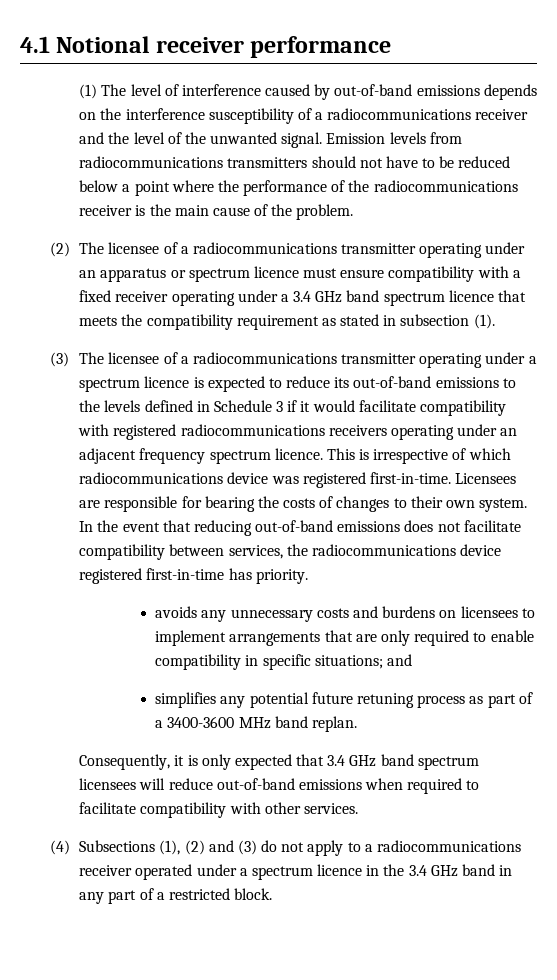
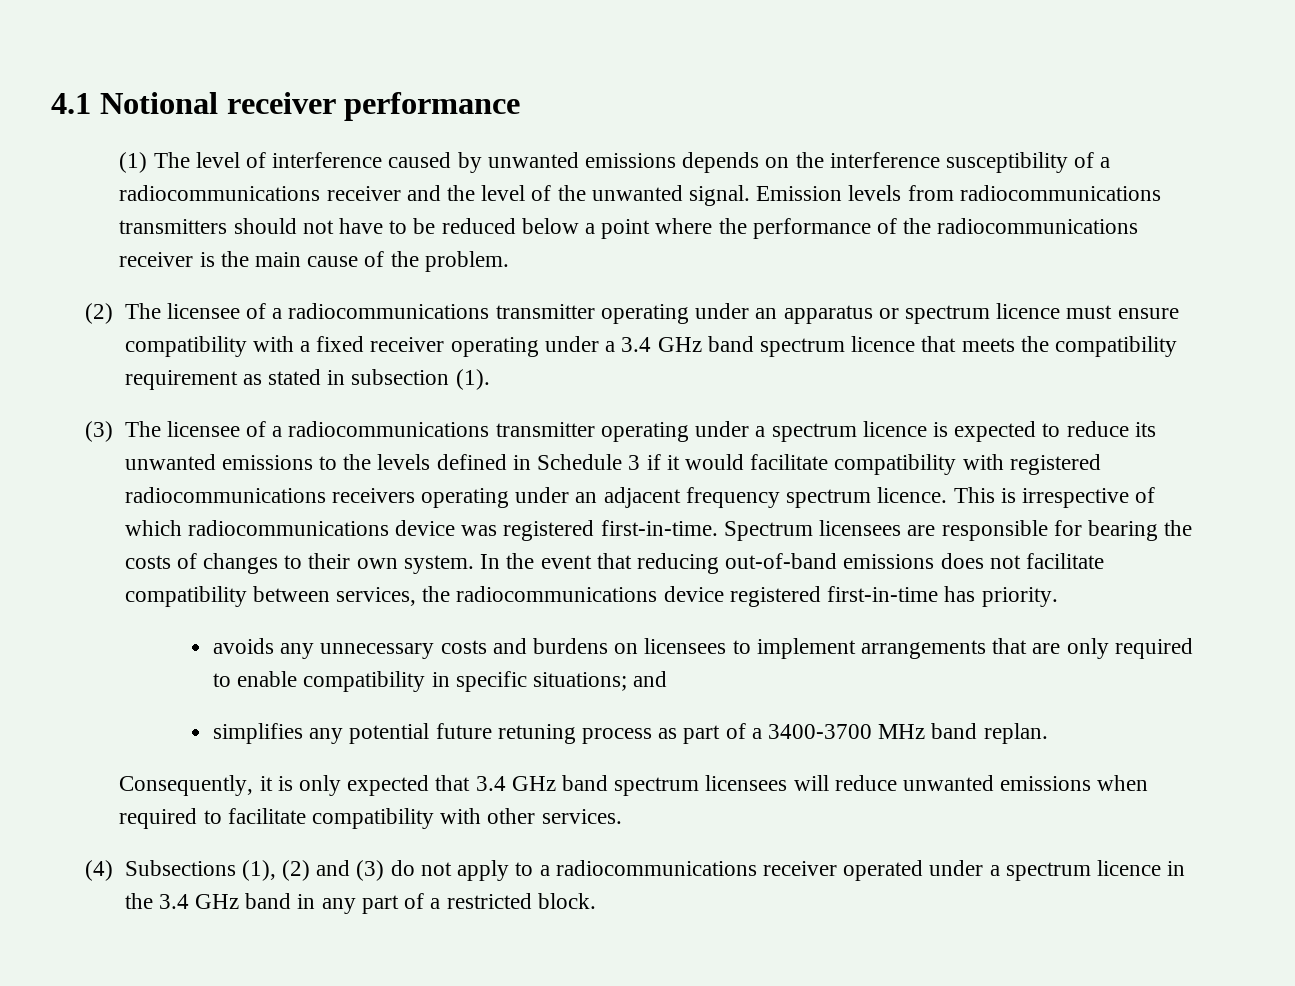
- (1) The level of interference caused by out-of-band emissions depends on the interference susceptibility of a radiocommunications receiver and the level of the unwanted signal.
+ (1) The level of interference caused by unwanted emissions depends on the interference susceptibility of a radiocommunications receiver and the level of the unwanted signal.
- (3) The licensee of a radiocommunications transmitter operating under a spectrum licence is expected to reduce its out-of-band emissions to the levels defined in Schedule 3 if it would facilitate compatibility with registered radiocommunications receivers operating under an adjacent frequency spectrum licence.
+ (3) The licensee of a radiocommunications transmitter operating under a spectrum licence is expected to reduce its unwanted emissions to the levels defined in Schedule 3 if it would facilitate compatibility with registered radiocommunications receivers operating under an adjacent frequency spectrum licence.
- Licensees are responsible for bearing the costs of changes to their own system.
+ Spectrum licensees are responsible for bearing the costs of changes to their own system.
- simplifies any potential future retuning process as part of a 3400-3600 MHz band replan.
+ simplifies any potential future retuning process as part of a 3400-3700 MHz band replan.
- Consequently, it is only expected that 3.4 GHz band spectrum licensees will reduce out-of-band emissions when required to facilitate compatibility with other services.
+ Consequently, it is only expected that 3.4 GHz band spectrum licensees will reduce unwanted emissions when required to facilitate compatibility with other services.

